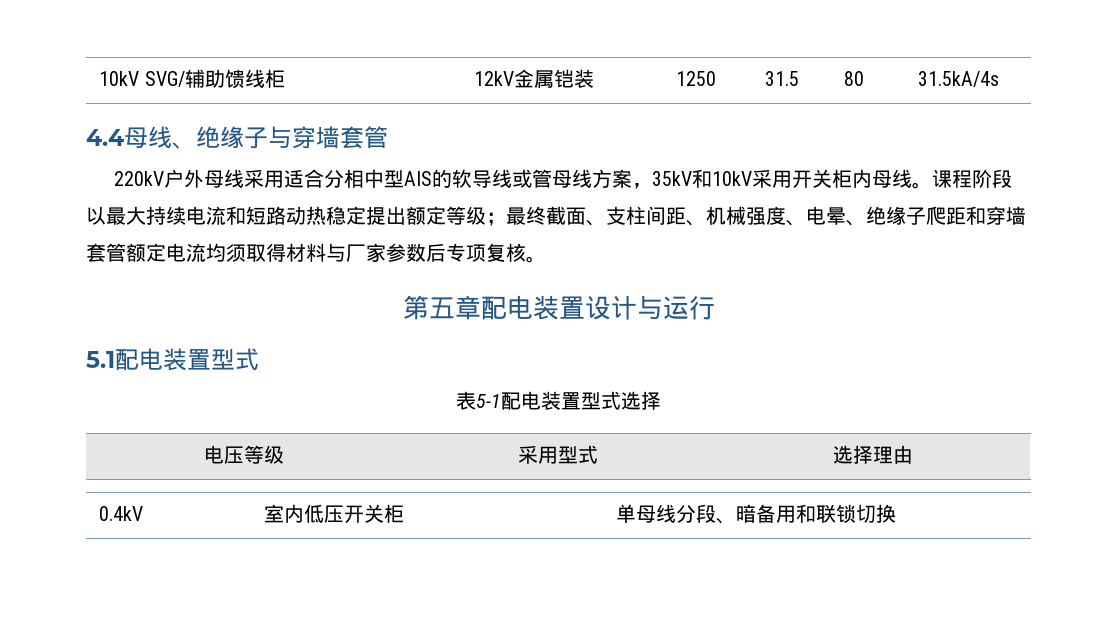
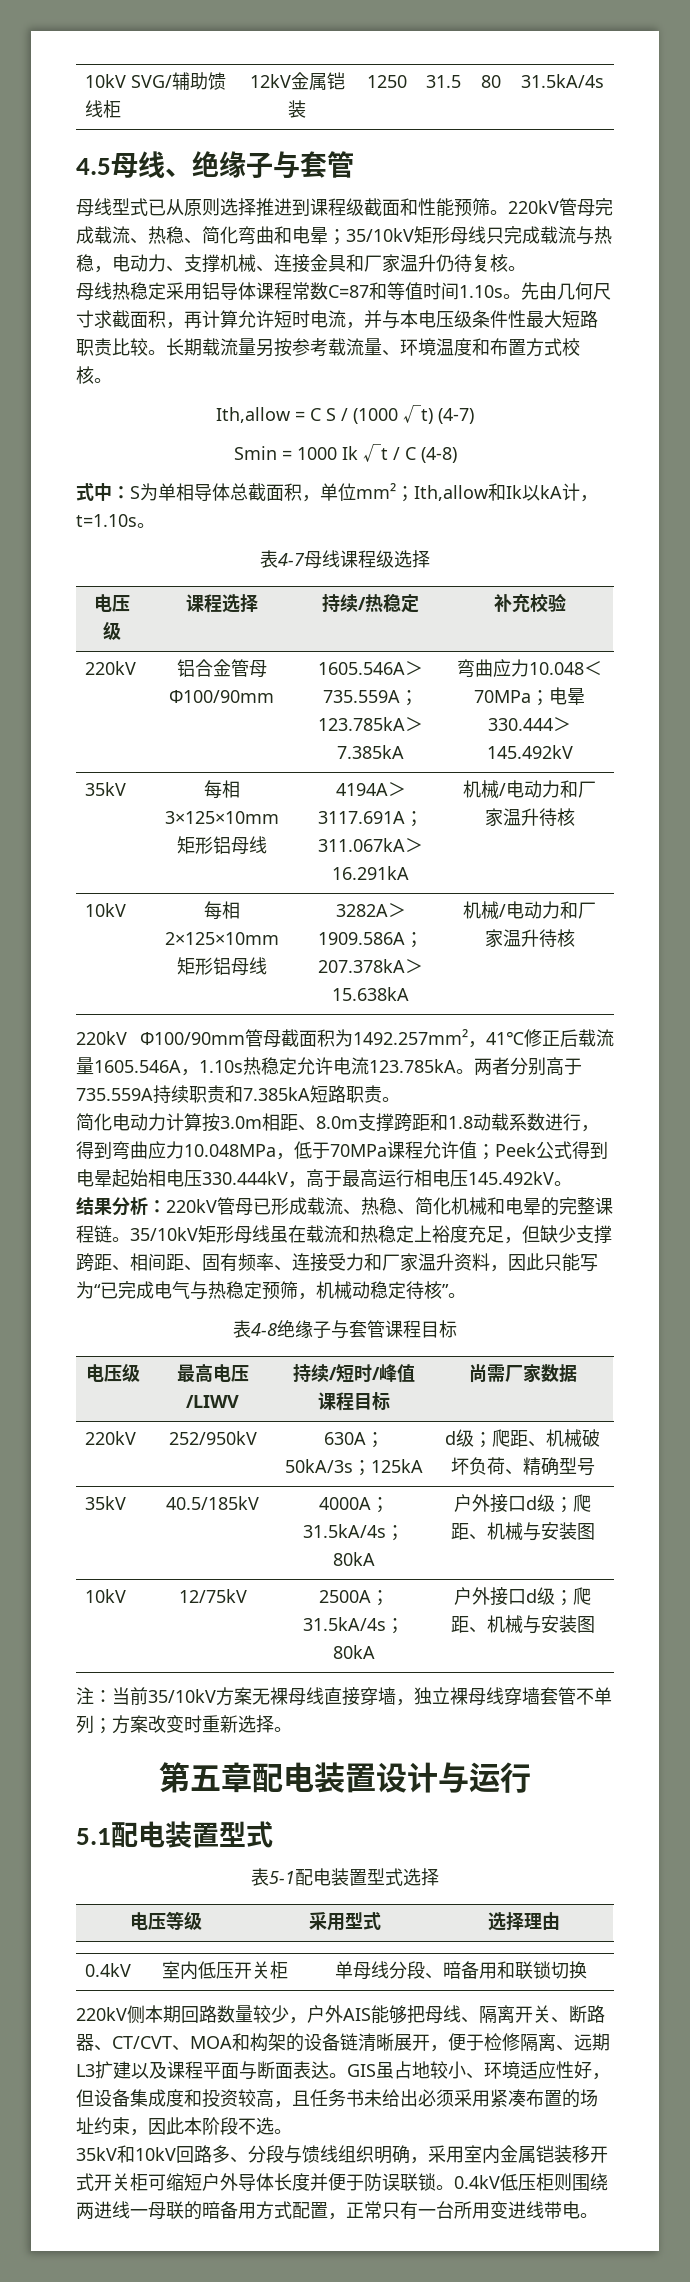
- 4.4母线、绝缘子与穿墙套管
- 220kV户外母线采用适合分相中型AIS的软导线或管母线方案，35kV和10kV采用开关柜内母线。课程阶段以最大持续电流和短路动热稳定提出额定等级；最终截面、支柱间距、机械强度、电晕、绝缘子爬距和穿墙套管额定电流均须取得材料与厂家参数后专项复核。
+ 4.5母线、绝缘子与套管
+ 母线型式已从原则选择推进到课程级截面和性能预筛。220kV管母完成载流、热稳、简化弯曲和电晕；35/10kV矩形母线只完成载流与热稳，电动力、支撑机械、连接金具和厂家温升仍待复核。
+ 母线热稳定采用铝导体课程常数C=87和等值时间1.10s。先由几何尺寸求截面积，再计算允许短时电流，并与本电压级条件性最大短路职责比较。长期载流量另按参考载流量、环境温度和布置方式校核。
+ Ith,allow = C S / (1000 √t) (4-7)
+ Smin = 1000 Ik √t / C (4-8)
+ 式中：S为单相导体总截面积，单位mm²；Ith,allow和Ik以kA计，t=1.10s。
+ 表4-7母线课程级选择
+ 电压级 | 课程选择 | 持续/热稳定 | 补充校验
+ 220kV | 铝合金管母Φ100/90mm | 1605.546A＞735.559A；123.785kA＞7.385kA | 弯曲应力10.048＜70MPa；电晕330.444＞145.492kV
+ 35kV | 每相3×125×10mm矩形铝母线 | 4194A＞3117.691A；311.067kA＞16.291kA | 机械/电动力和厂家温升待核
+ 10kV | 每相2×125×10mm矩形铝母线 | 3282A＞1909.586A；207.378kA＞15.638kA | 机械/电动力和厂家温升待核
+ 220kV Φ100/90mm管母截面积为1492.257mm²，41℃修正后载流量1605.546A，1.10s热稳定允许电流123.785kA。两者分别高于735.559A持续职责和7.385kA短路职责。
+ 简化电动力计算按3.0m相距、8.0m支撑跨距和1.8动载系数进行，得到弯曲应力10.048MPa，低于70MPa课程允许值；Peek公式得到电晕起始相电压330.444kV，高于最高运行相电压145.492kV。
+ 结果分析：220kV管母已形成载流、热稳、简化机械和电晕的完整课程链。35/10kV矩形母线虽在载流和热稳定上裕度充足，但缺少支撑跨距、相间距、固有频率、连接受力和厂家温升资料，因此只能写为“已完成电气与热稳定预筛，机械动稳定待核”。
+ 表4-8绝缘子与套管课程目标
+ 电压级 | 最高电压/LIWV | 持续/短时/峰值课程目标 | 尚需厂家数据
+ 220kV | 252/950kV | 630A；50kA/3s；125kA | d级；爬距、机械破坏负荷、精确型号
+ 35kV | 40.5/185kV | 4000A；31.5kA/4s；80kA | 户外接口d级；爬距、机械与安装图
+ 10kV | 12/75kV | 2500A；31.5kA/4s；80kA | 户外接口d级；爬距、机械与安装图
+ 注：当前35/10kV方案无裸母线直接穿墙，独立裸母线穿墙套管不单列；方案改变时重新选择。
+ 220kV侧本期回路数量较少，户外AIS能够把母线、隔离开关、断路器、CT/CVT、MOA和构架的设备链清晰展开，便于检修隔离、远期L3扩建以及课程平面与断面表达。GIS虽占地较小、环境适应性好，但设备集成度和投资较高，且任务书未给出必须采用紧凑布置的场址约束，因此本阶段不选。
+ 35kV和10kV回路多、分段与馈线组织明确，采用室内金属铠装移开式开关柜可缩短户外导体长度并便于防误联锁。0.4kV低压柜则围绕两进线一母联的暗备用方式配置，正常只有一台所用变进线带电。

